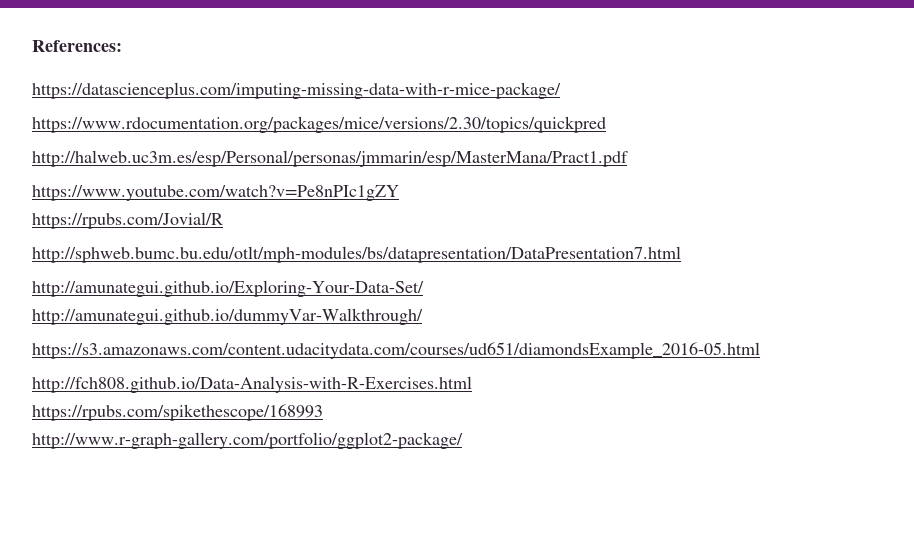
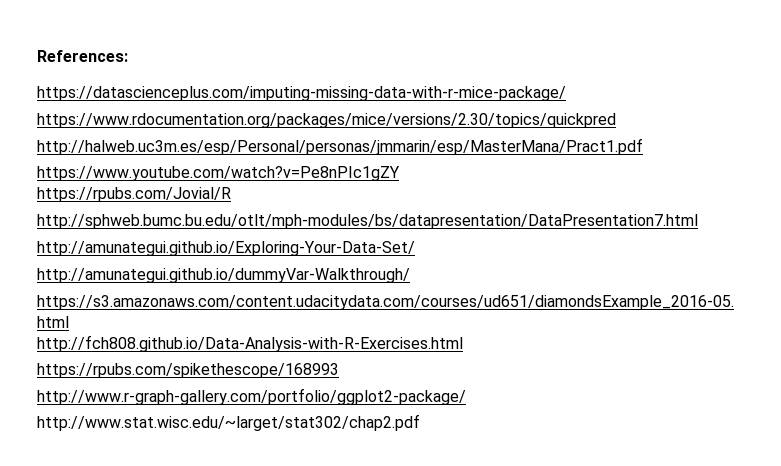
+ http://www.stat.wisc.edu/~larget/stat302/chap2.pdf

